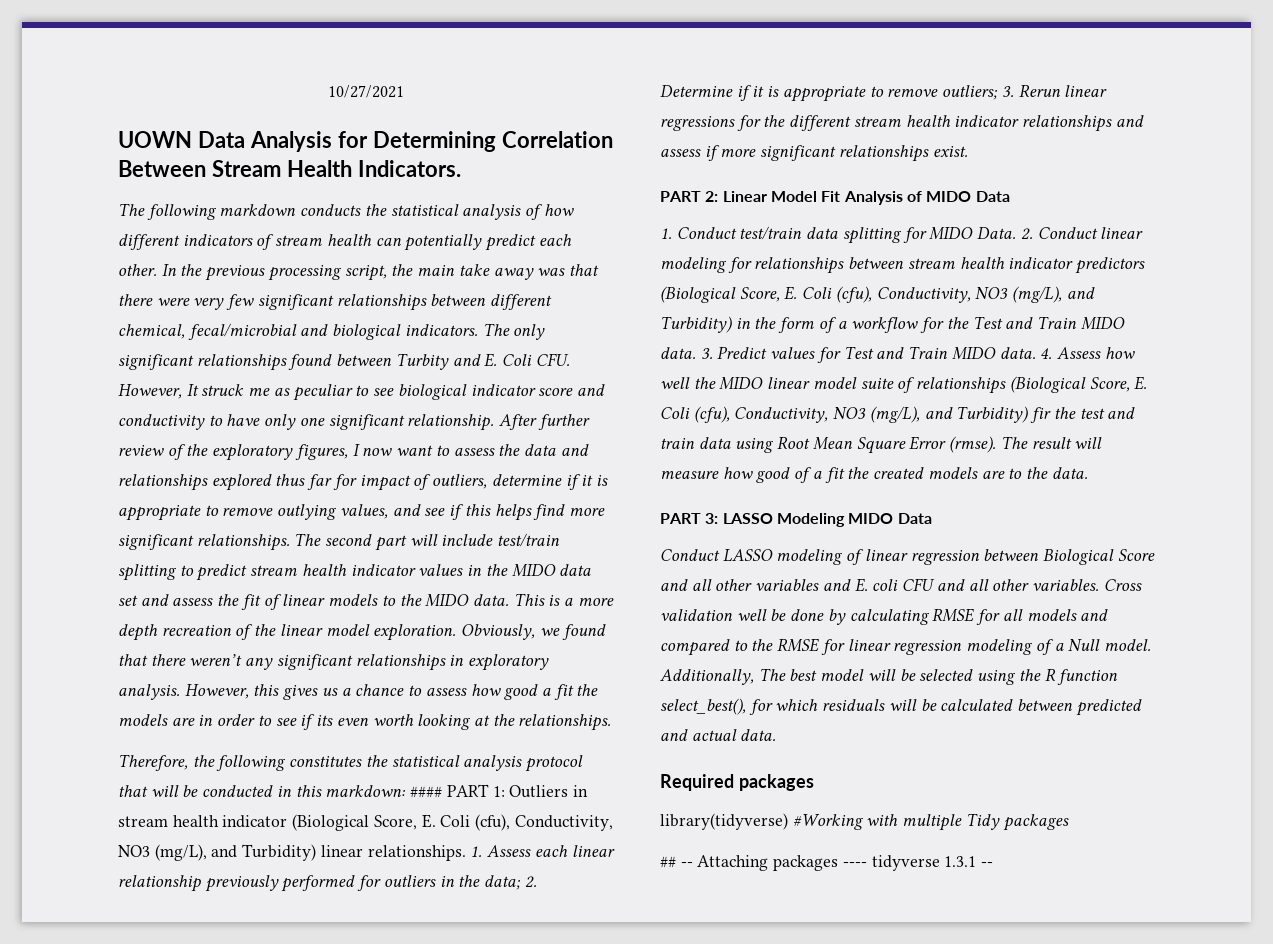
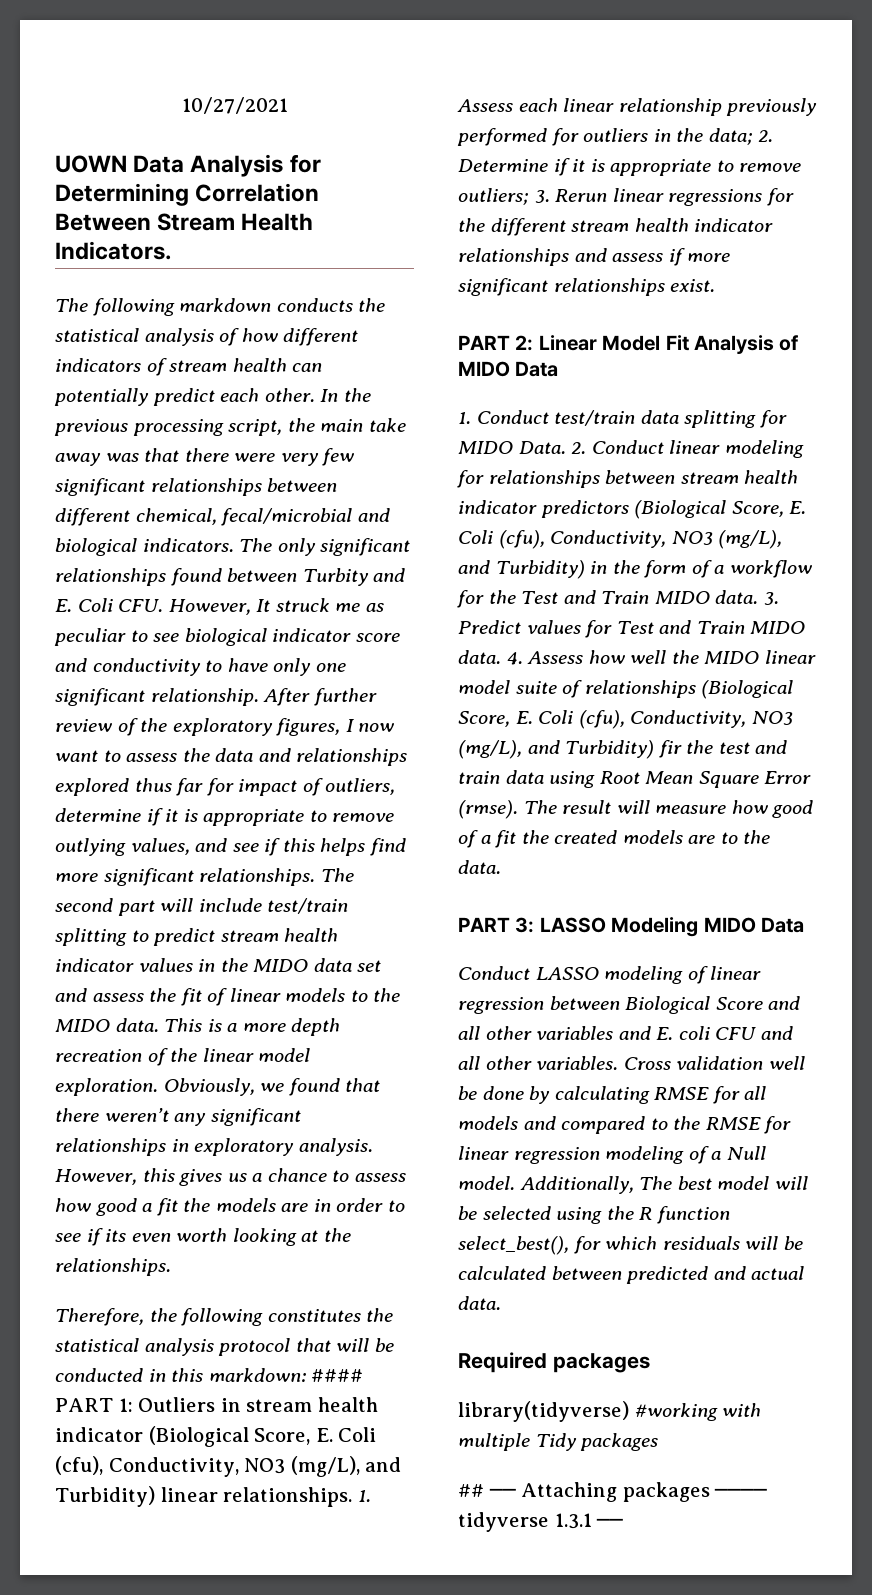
- library(tidyverse) #Working with multiple Tidy packages
+ library(tidyverse) #working with multiple Tidy packages
- ## -- Attaching packages ---- tidyverse 1.3.1 --
+ ## ── Attaching packages ──── tidyverse 1.3.1 ──

